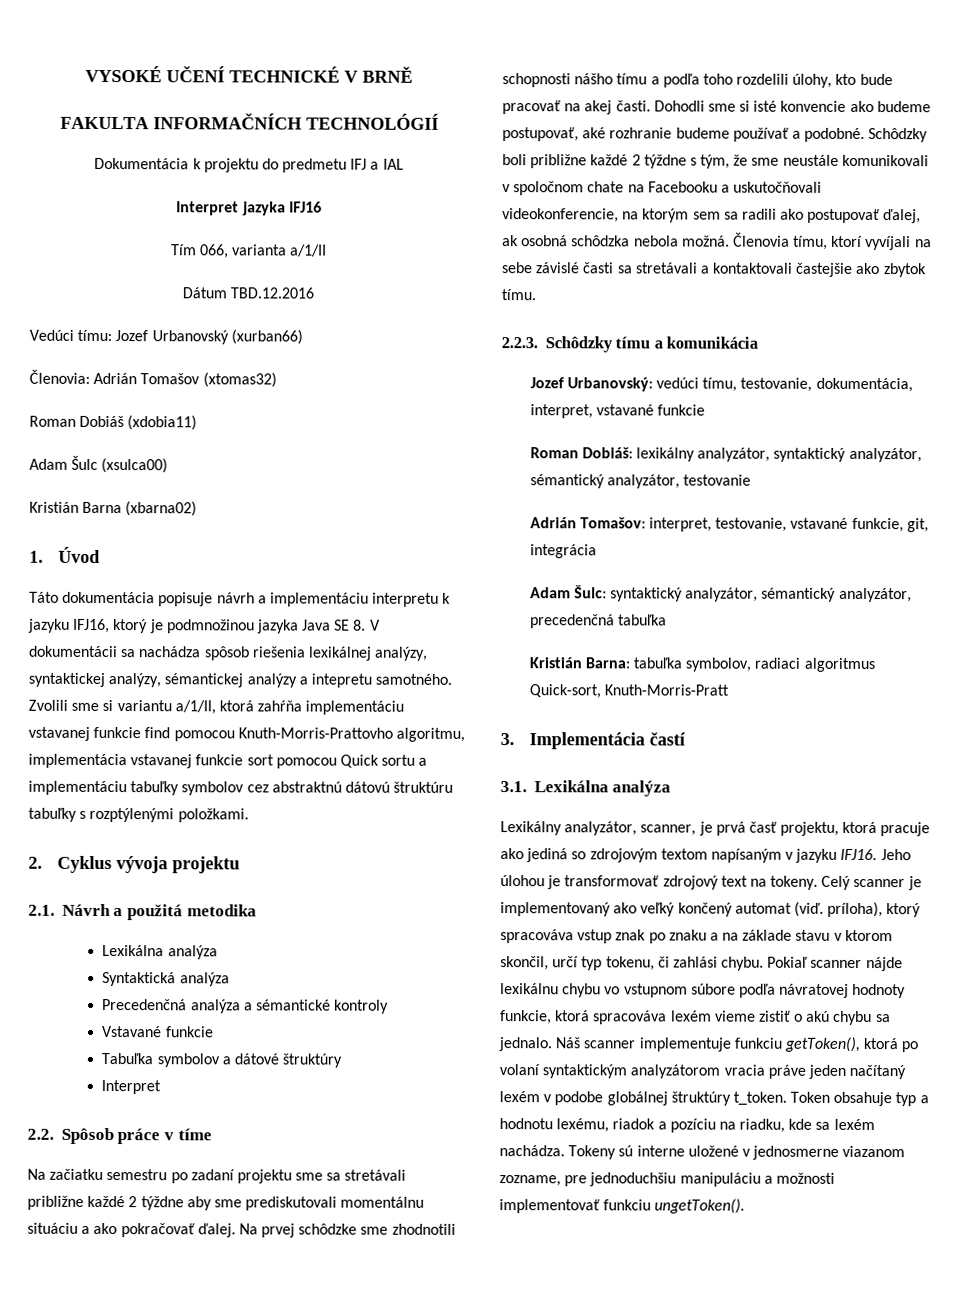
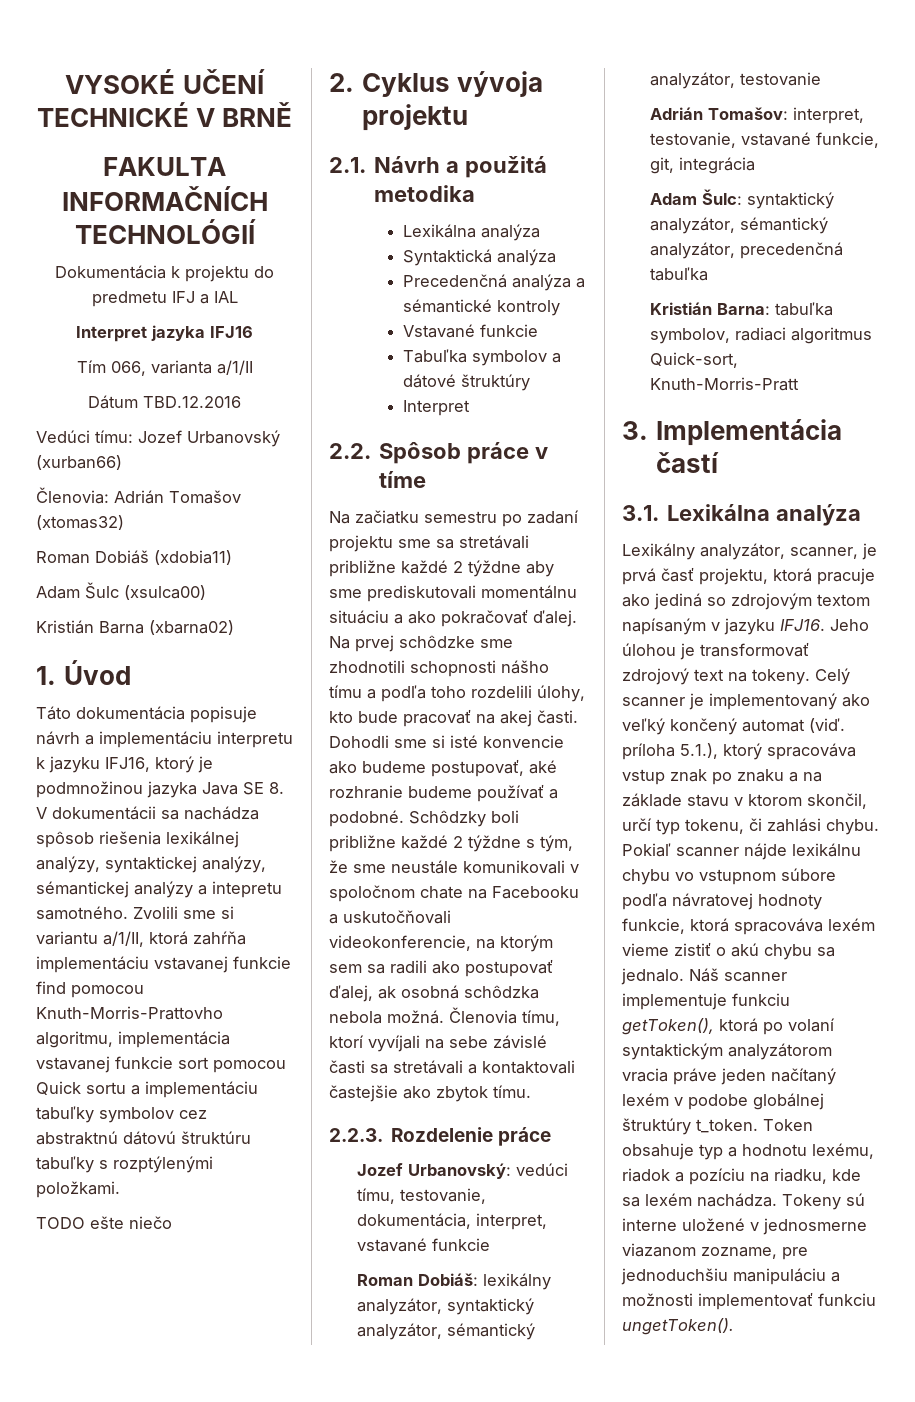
+ TODO ešte niečo
- 2.2.3. Schôdzky tímu a komunikácia
+ 2.2.3. Rozdelenie práce
- Celý scanner je implementovaný ako veľký končený automat (viď. príloha), ktorý spracováva vstup znak po znaku a na základe stavu v ktorom skončil, určí typ tokenu, či zahlási chybu.
+ Celý scanner je implementovaný ako veľký končený automat (viď. príloha 5.1.), ktorý spracováva vstup znak po znaku a na základe stavu v ktorom skončil, určí typ tokenu, či zahlási chybu.

